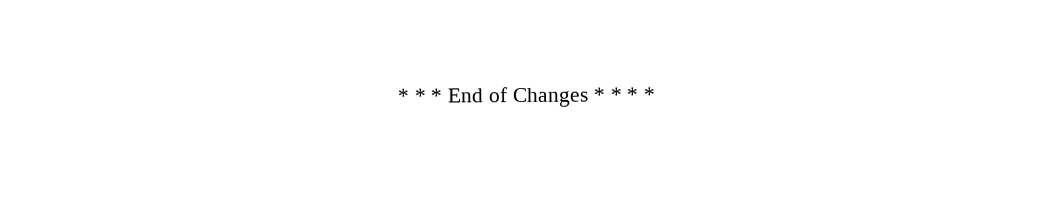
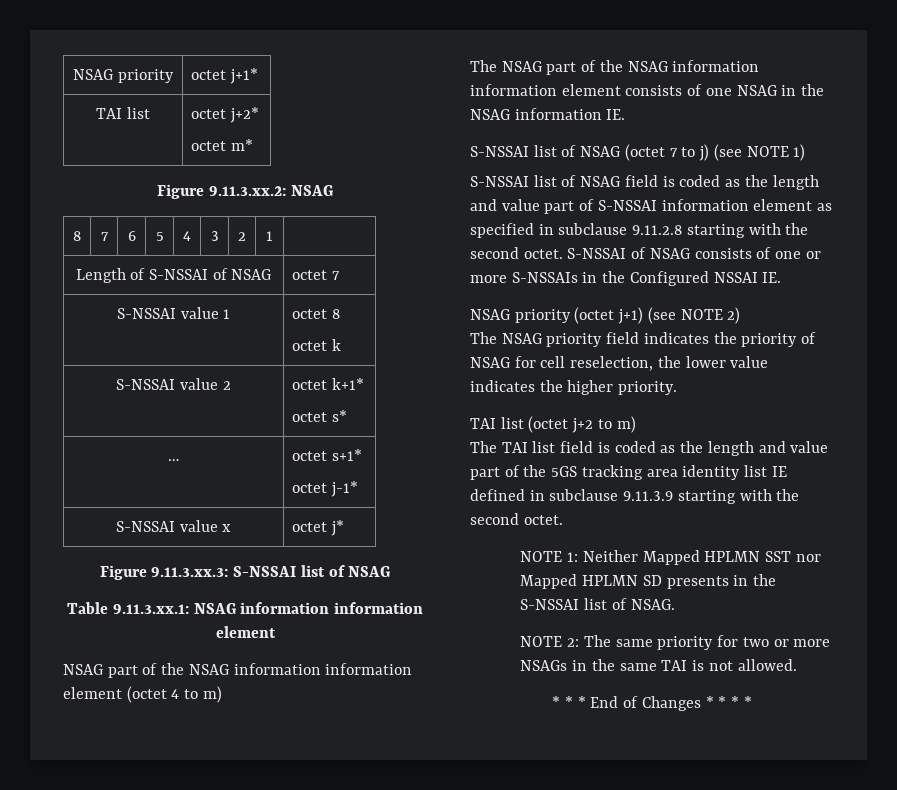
+ NSAG priority | octet j+1*
+ TAI list | octet j+2*
+ octet m*
+ Figure 9.11.3.xx.2: NSAG
+ 8 | 7 | 6 | 5 | 4 | 3 | 2 | 1 |
+ Length of S-NSSAI of NSAG | octet 7
+ S-NSSAI value 1 | octet 8
+ octet k
+ S-NSSAI value 2 | octet k+1*
+ octet s*
+ … | octet s+1*
+ octet j-1*
+ S-NSSAI value x | octet j*
+ Figure 9.11.3.xx.3: S-NSSAI list of NSAG
+ Table 9.11.3.xx.1: NSAG information information element
+ NSAG part of the NSAG information information element (octet 4 to m)
+ The NSAG part of the NSAG information information element consists of one NSAG in the NSAG information IE.
+ S-NSSAI list of NSAG (octet 7 to j) (see NOTE 1)
+ S-NSSAI list of NSAG field is coded as the length and value part of S-NSSAI information element as specified in subclause 9.11.2.8 starting with the second octet. S-NSSAI of NSAG consists of one or more S-NSSAIs in the Configured NSSAI IE.
+ NSAG priority (octet j+1) (see NOTE 2)
+ The NSAG priority field indicates the priority of NSAG for cell reselection, the lower value indicates the higher priority.
+ TAI list (octet j+2 to m)
+ The TAI list field is coded as the length and value part of the 5GS tracking area identity list IE defined in subclause 9.11.3.9 starting with the second octet.
+ NOTE 1: Neither Mapped HPLMN SST nor Mapped HPLMN SD presents in the S-NSSAI list of NSAG.
+ NOTE 2: The same priority for two or more NSAGs in the same TAI is not allowed.

